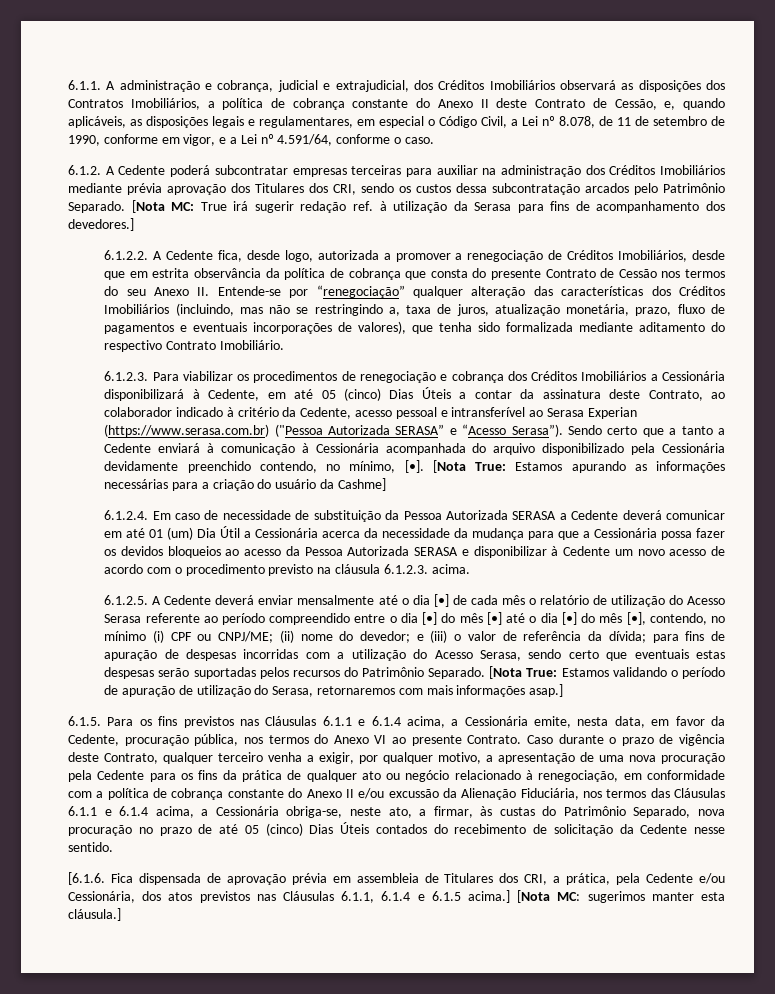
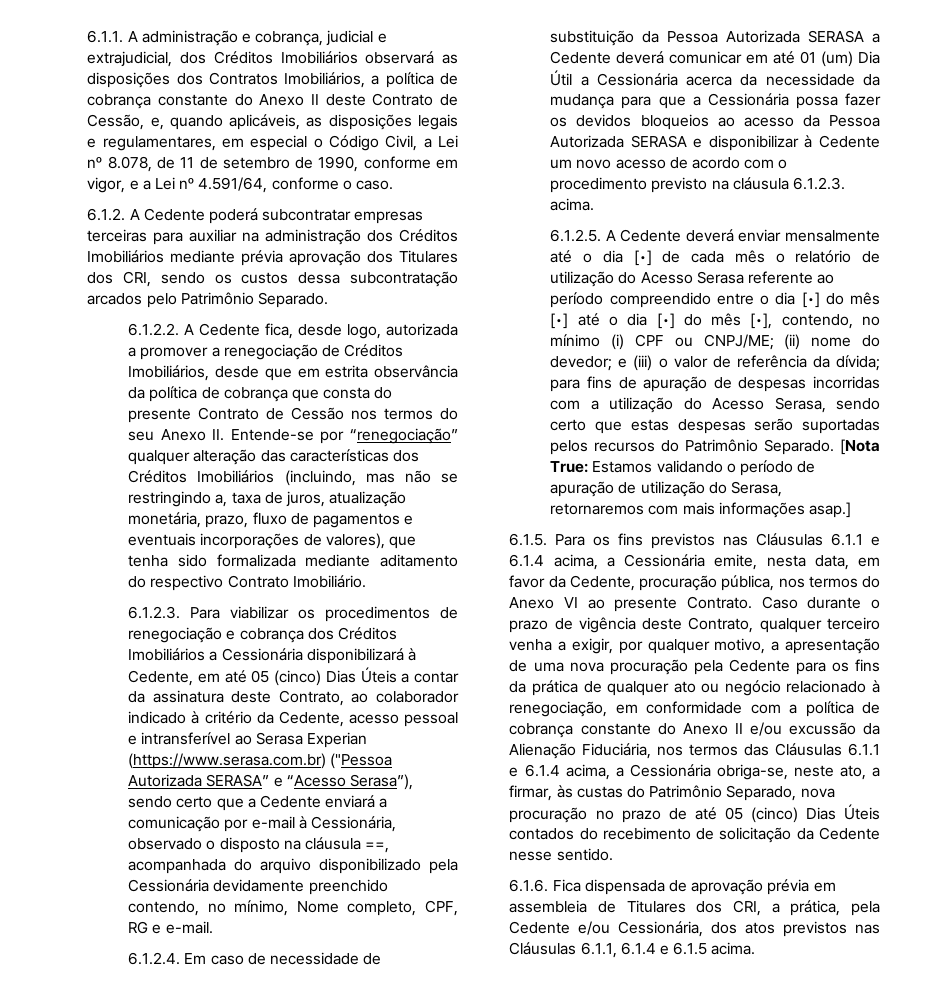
- [Nota MC: True irá sugerir redação ref. à utilização da Serasa para fins de acompanhamento dos devedores.]
- 6.1.2.3. Para viabilizar os procedimentos de renegociação e cobrança dos Créditos Imobiliários a Cessionária disponibilizará à Cedente, em até 05 (cinco) Dias Úteis a contar da assinatura deste Contrato, ao colaborador indicado à critério da Cedente, acesso pessoal e intransferível ao Serasa Experian (https://www.serasa.com.br) ("Pessoa Autorizada SERASA” e “Acesso Serasa”). Sendo certo que a tanto a Cedente enviará à comunicação à Cessionária acompanhada do arquivo disponibilizado pela Cessionária devidamente preenchido contendo, no mínimo, [•]. [Nota True: Estamos apurando as informações necessárias para a criação do usuário da Cashme]
+ 6.1.2.3. Para viabilizar os procedimentos de renegociação e cobrança dos Créditos Imobiliários a Cessionária disponibilizará à Cedente, em até 05 (cinco) Dias Úteis a contar da assinatura deste Contrato, ao colaborador indicado à critério da Cedente, acesso pessoal e intransferível ao Serasa Experian (https://www.serasa.com.br) ("Pessoa Autorizada SERASA” e “Acesso Serasa”), sendo certo que a Cedente enviará a comunicação por e-mail à Cessionária, observado o disposto na cláusula ==, acompanhada do arquivo disponibilizado pela Cessionária devidamente preenchido contendo, no mínimo, Nome completo, CPF, RG e e-mail.
- para fins de apuração de despesas incorridas com a utilização do Acesso Serasa, sendo certo que eventuais estas despesas serão suportadas pelos recursos do Patrimônio Separado.
+ para fins de apuração de despesas incorridas com a utilização do Acesso Serasa, sendo certo que estas despesas serão suportadas pelos recursos do Patrimônio Separado.
- [6.1.6. Fica dispensada de aprovação prévia em assembleia de Titulares dos CRI, a prática, pela Cedente e/ou Cessionária, dos atos previstos nas Cláusulas 6.1.1, 6.1.4 e 6.1.5 acima.] [Nota MC: sugerimos manter esta cláusula.]
+ 6.1.6. Fica dispensada de aprovação prévia em assembleia de Titulares dos CRI, a prática, pela Cedente e/ou Cessionária, dos atos previstos nas Cláusulas 6.1.1, 6.1.4 e 6.1.5 acima.

